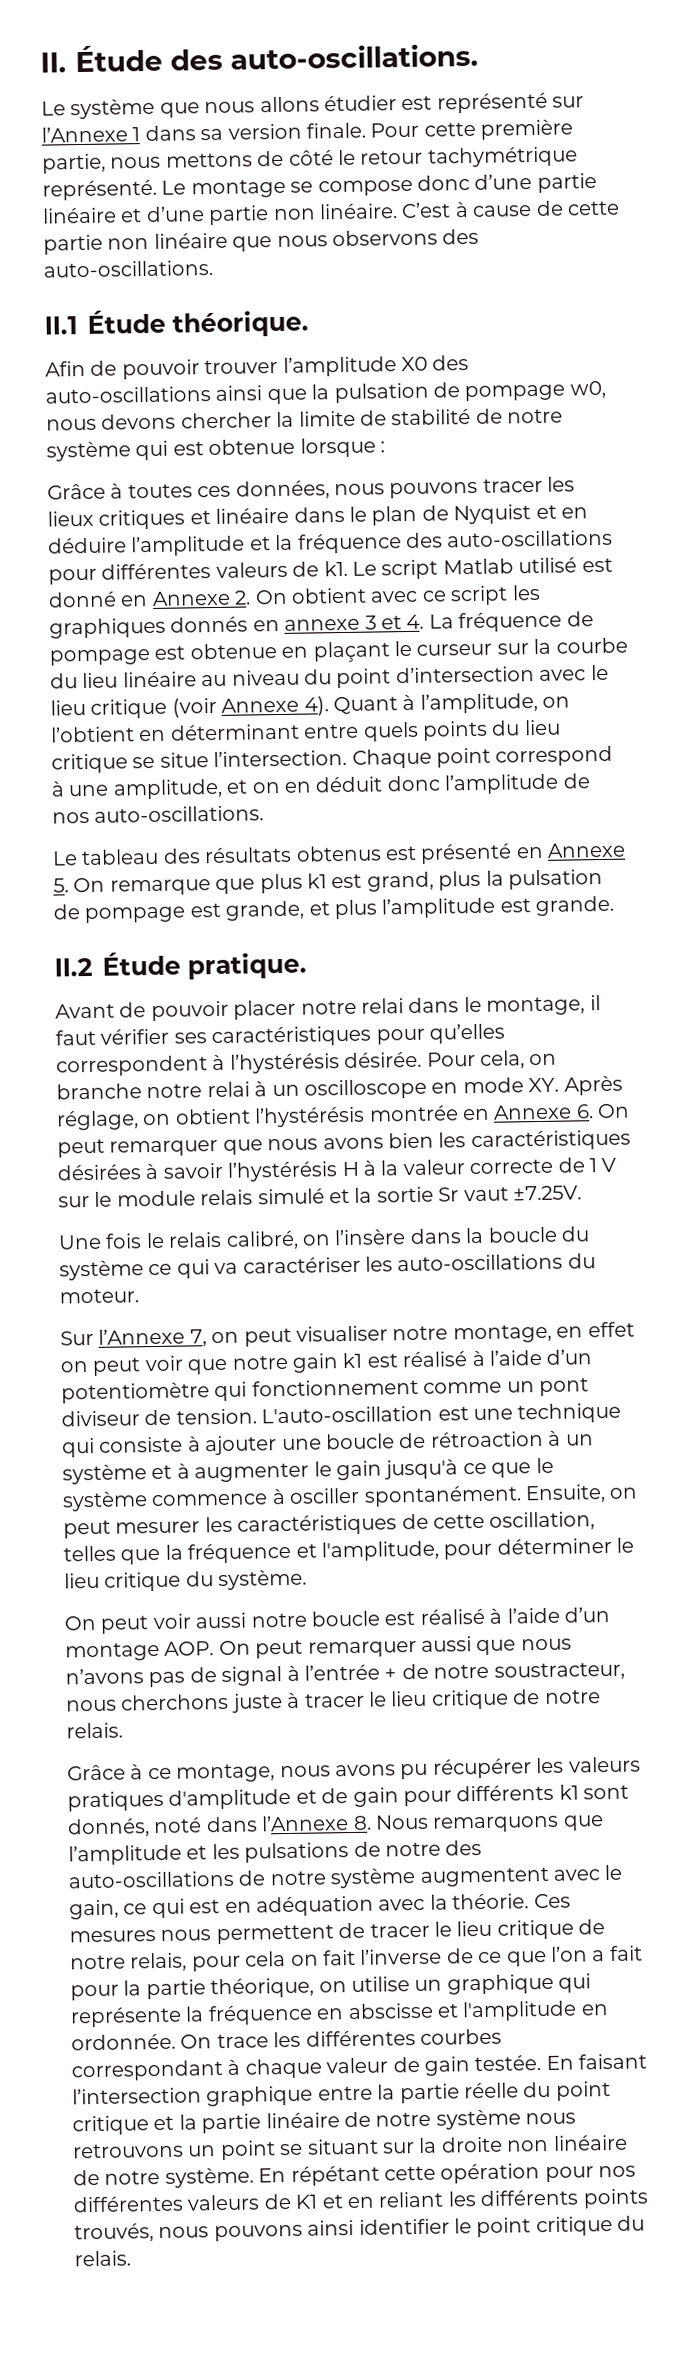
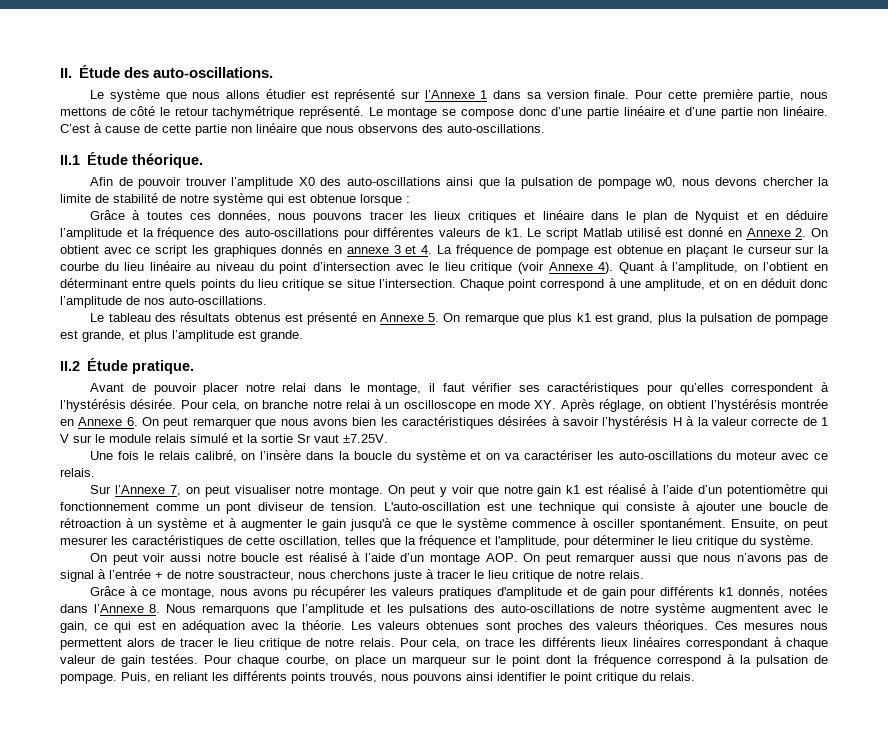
- Une fois le relais calibré, on l’insère dans la boucle du système ce qui va caractériser les auto-oscillations du moteur.
+ Une fois le relais calibré, on l’insère dans la boucle du système et on va caractériser les auto-oscillations du moteur avec ce relais.
- Sur l’Annexe 7, on peut visualiser notre montage, en effet on peut voir que notre gain k1 est réalisé à l’aide d’un potentiomètre qui fonctionnement comme un pont diviseur de tension.
+ Sur l’Annexe 7, on peut visualiser notre montage. On peut y voir que notre gain k1 est réalisé à l’aide d’un potentiomètre qui fonctionnement comme un pont diviseur de tension.
- Grâce à ce montage, nous avons pu récupérer les valeurs pratiques d'amplitude et de gain pour différents k1 sont donnés, noté dans l’Annexe 8. Nous remarquons que l’amplitude et les pulsations de notre des auto-oscillations de notre système augmentent avec le gain, ce qui est en adéquation avec la théorie.
+ Grâce à ce montage, nous avons pu récupérer les valeurs pratiques d'amplitude et de gain pour différents k1 donnés, notées dans l’Annexe 8. Nous remarquons que l’amplitude et les pulsations des auto-oscillations de notre système augmentent avec le gain, ce qui est en adéquation avec la théorie.
+ Les valeurs obtenues sont proches des valeurs théoriques.
- Ces mesures nous permettent de tracer le lieu critique de notre relais, pour cela on fait l’inverse de ce que l’on a fait pour la partie théorique, on utilise un graphique qui représente la fréquence en abscisse et l'amplitude en ordonnée. On trace les différentes courbes correspondant à chaque valeur de gain testée. En faisant l’intersection graphique entre la partie réelle du point critique et la partie linéaire de notre système nous retrouvons un point se situant sur la droite non linéaire de notre système. En répétant cette opération pour nos différentes valeurs de K1 et en reliant les différents points trouvés, nous pouvons ainsi identifier le point critique du relais.
+ Ces mesures nous permettent alors de tracer le lieu critique de notre relais. Pour cela, on trace les différents lieux linéaires correspondant à chaque valeur de gain testées. Pour chaque courbe, on place un marqueur sur le point dont la fréquence correspond à la pulsation de pompage. Puis, en reliant les différents points trouvés, nous pouvons ainsi identifier le point critique du relais.

